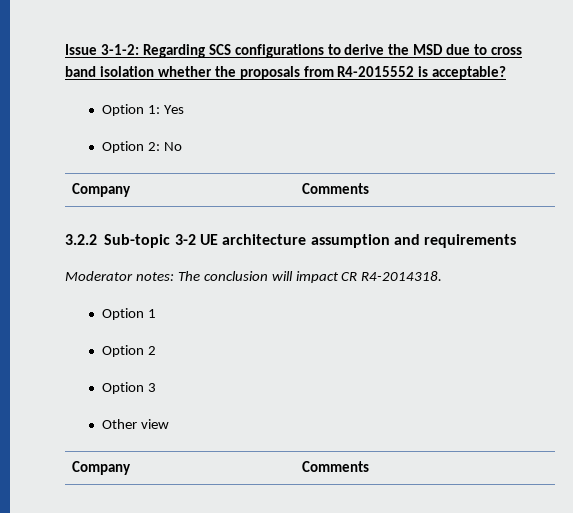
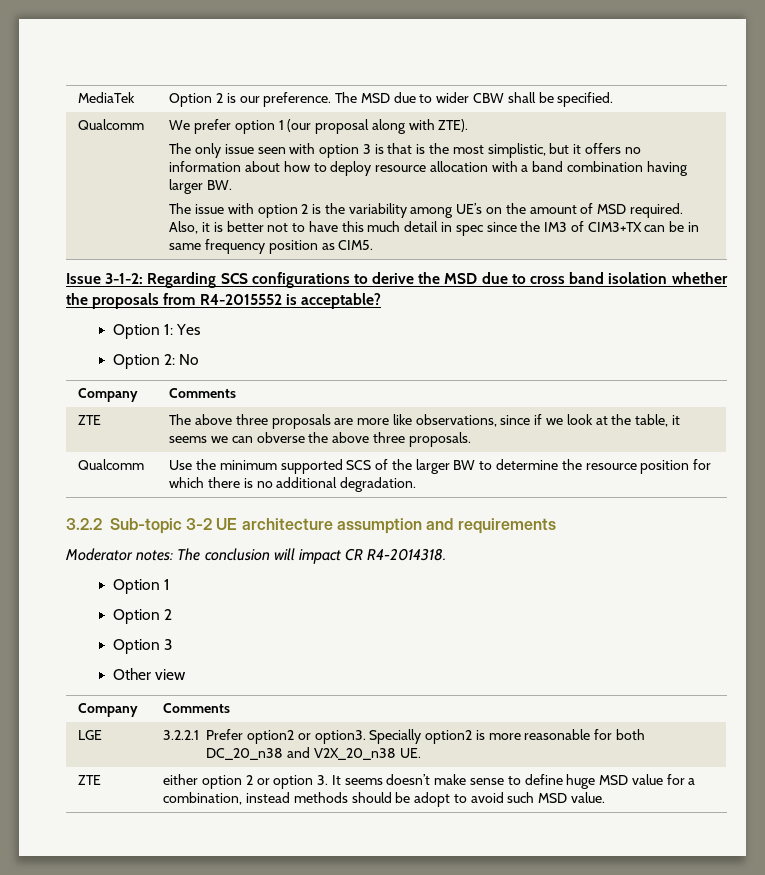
+ MediaTek | Option 2 is our preference. The MSD due to wider CBW shall be specified.
+ Qualcomm | We prefer option 1 (our proposal along with ZTE).
+ The only issue seen with option 3 is that is the most simplistic, but it offers no information about how to deploy resource allocation with a band combination having larger BW.
+ The issue with option 2 is the variability among UE’s on the amount of MSD required. Also, it is better not to have this much detail in spec since the IM3 of CIM3+TX can be in same frequency position as CIM5.
+ ZTE | The above three proposals are more like observations, since if we look at the table, it seems we can obverse the above three proposals.
+ Qualcomm | Use the minimum supported SCS of the larger BW to determine the resource position for which there is no additional degradation.
+ LGE | 3.2.2.1 Prefer option2 or option3. Specially option2 is more reasonable for both DC_20_n38 and V2X_20_n38 UE.
+ ZTE | either option 2 or option 3. It seems doesn’t make sense to define huge MSD value for a combination, instead methods should be adopt to avoid such MSD value.

